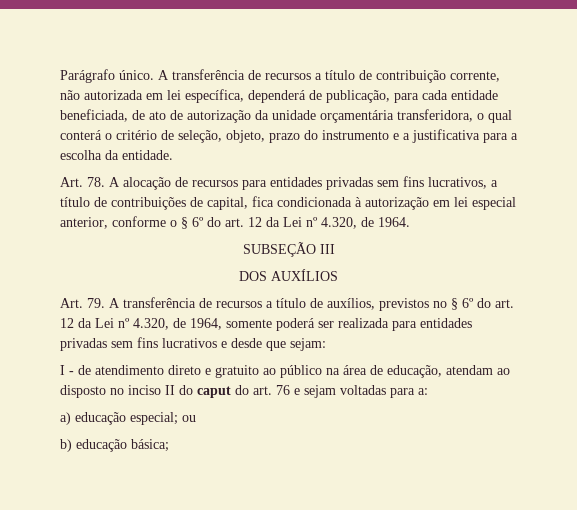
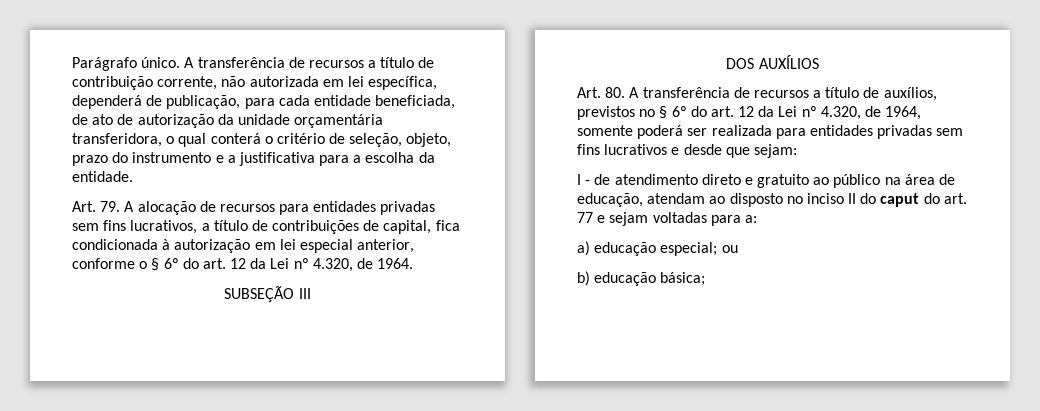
- Art. 78. A alocação de recursos para entidades privadas sem fins lucrativos, a título de contribuições de capital, fica condicionada à autorização em lei especial anterior, conforme o § 6º do art. 12 da Lei nº 4.320, de 1964.
+ Art. 79. A alocação de recursos para entidades privadas sem fins lucrativos, a título de contribuições de capital, fica condicionada à autorização em lei especial anterior, conforme o § 6º do art. 12 da Lei nº 4.320, de 1964.
- Art. 79. A transferência de recursos a título de auxílios, previstos no § 6º do art. 12 da Lei nº 4.320, de 1964, somente poderá ser realizada para entidades privadas sem fins lucrativos e desde que sejam:
+ Art. 80. A transferência de recursos a título de auxílios, previstos no § 6º do art. 12 da Lei nº 4.320, de 1964, somente poderá ser realizada para entidades privadas sem fins lucrativos e desde que sejam:
- I - de atendimento direto e gratuito ao público na área de educação, atendam ao disposto no inciso II do caput do art. 76 e sejam voltadas para a:
+ I - de atendimento direto e gratuito ao público na área de educação, atendam ao disposto no inciso II do caput do art. 77 e sejam voltadas para a:

